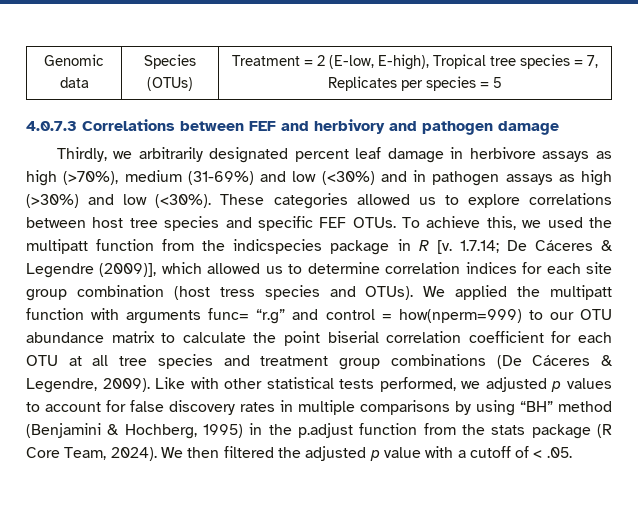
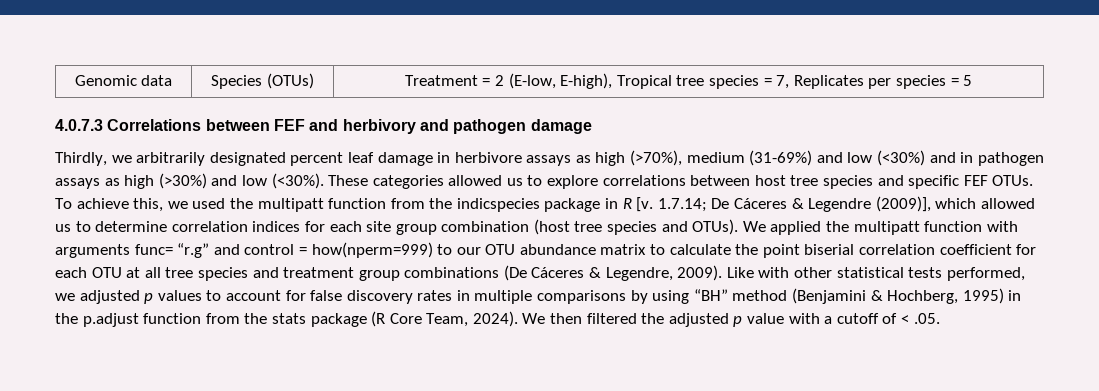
- 1.7.14; De Cáceres & Legendre (2009)], which allowed us to determine correlation indices for each site group combination (host tress species and OTUs).
+ 1.7.14; De Cáceres & Legendre (2009)], which allowed us to determine correlation indices for each site group combination (host tree species and OTUs).

